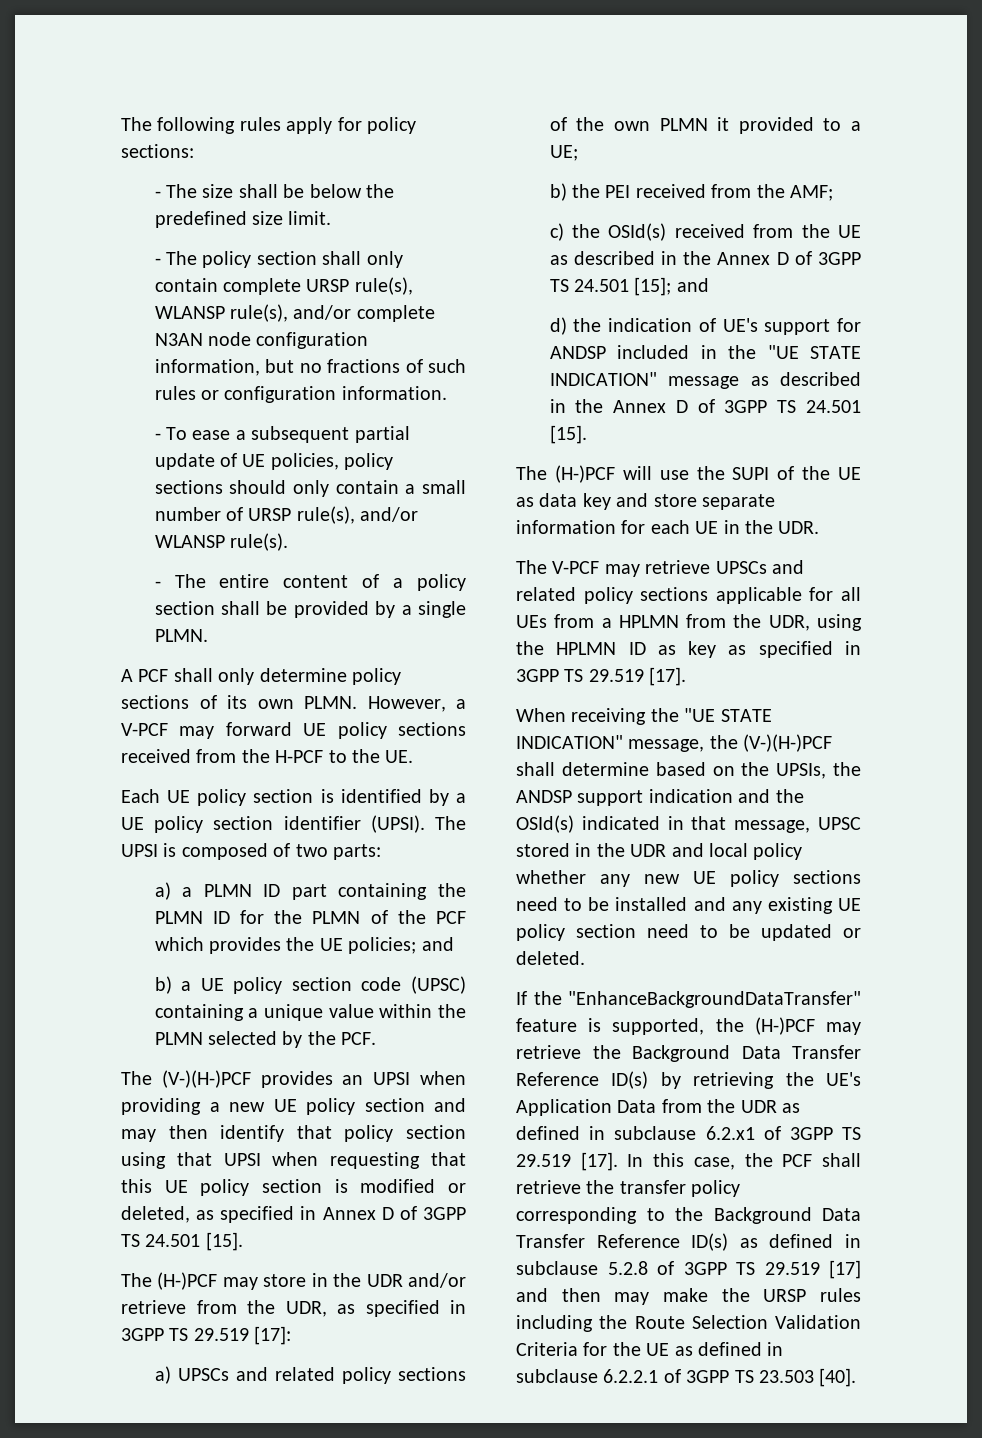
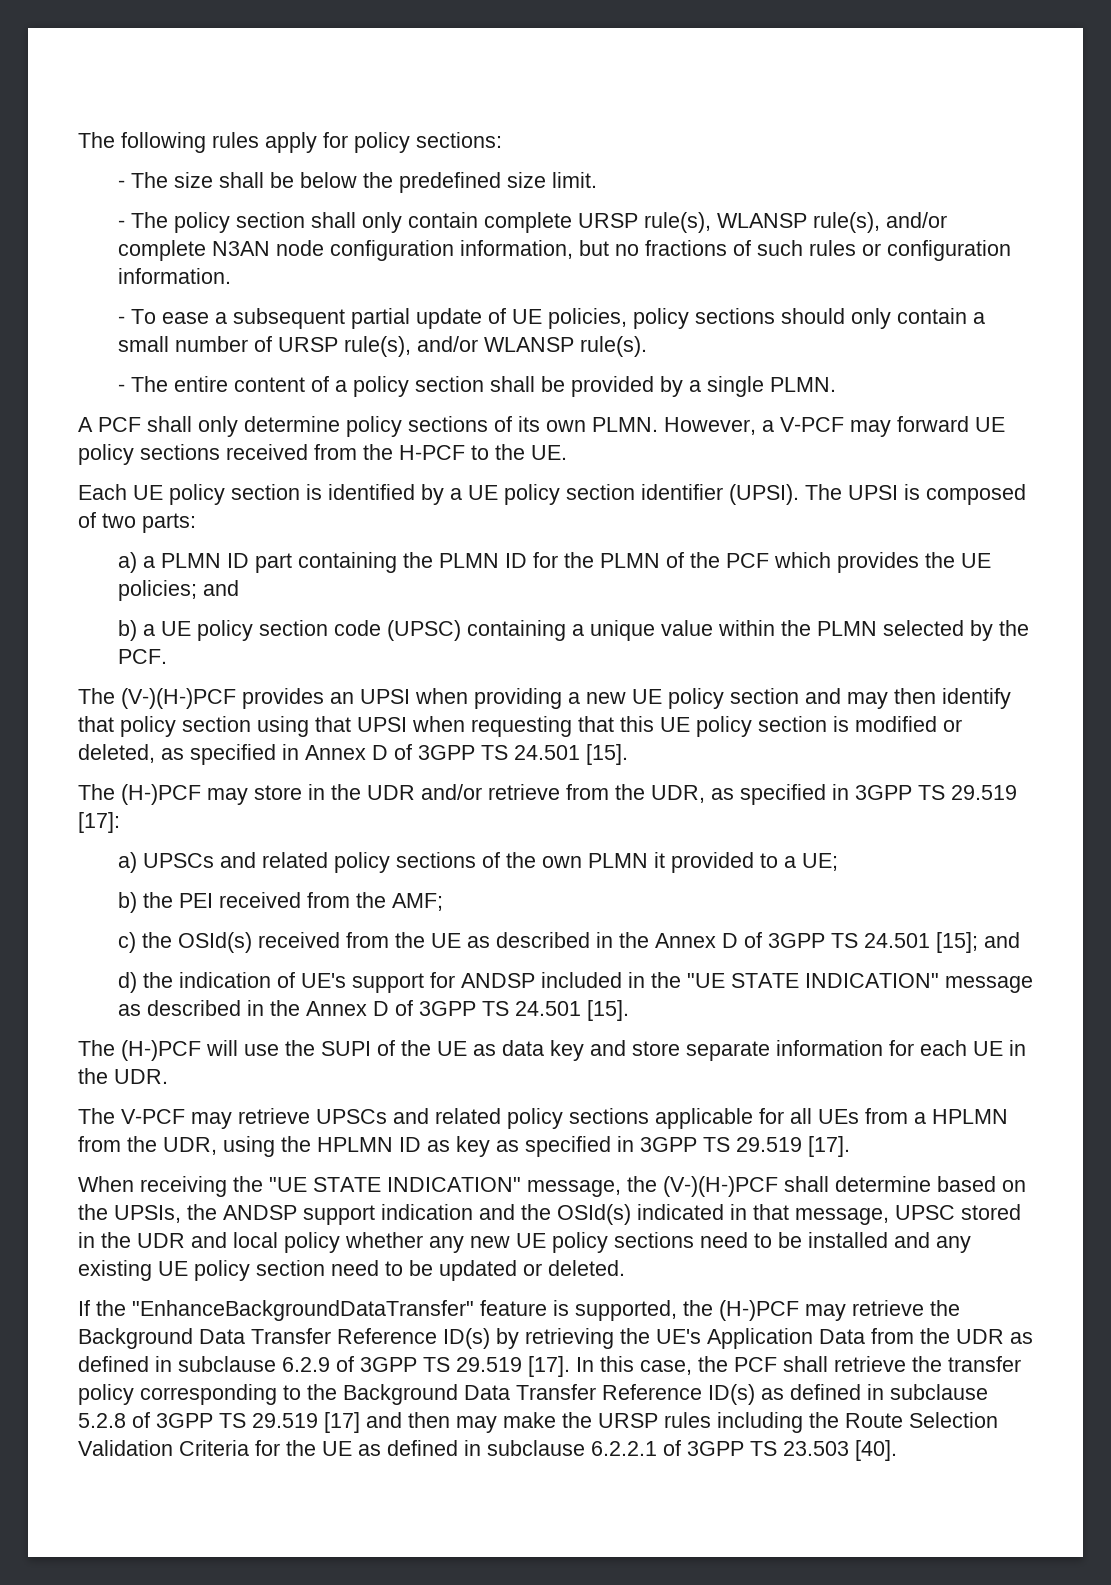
- If the "EnhanceBackgroundDataTransfer" feature is supported, the (H-)PCF may retrieve the Background Data Transfer Reference ID(s) by retrieving the UE's Application Data from the UDR as defined in subclause 6.2.x1 of 3GPP TS 29.519 [17].
+ If the "EnhanceBackgroundDataTransfer" feature is supported, the (H-)PCF may retrieve the Background Data Transfer Reference ID(s) by retrieving the UE's Application Data from the UDR as defined in subclause 6.2.9 of 3GPP TS 29.519 [17].

